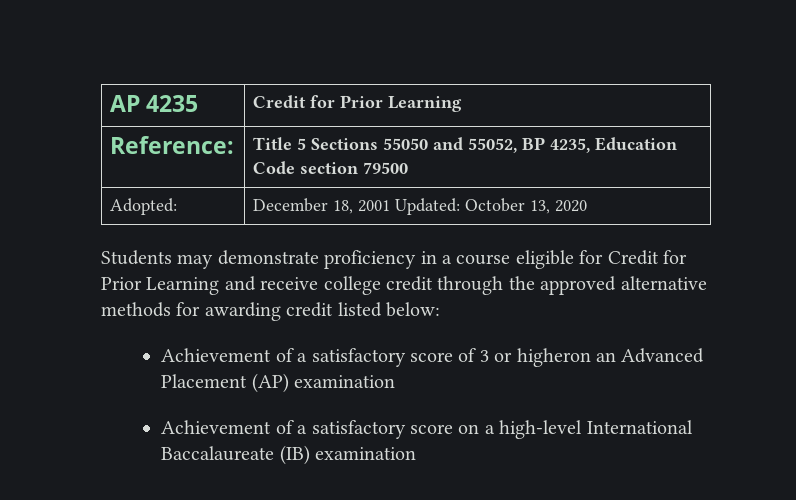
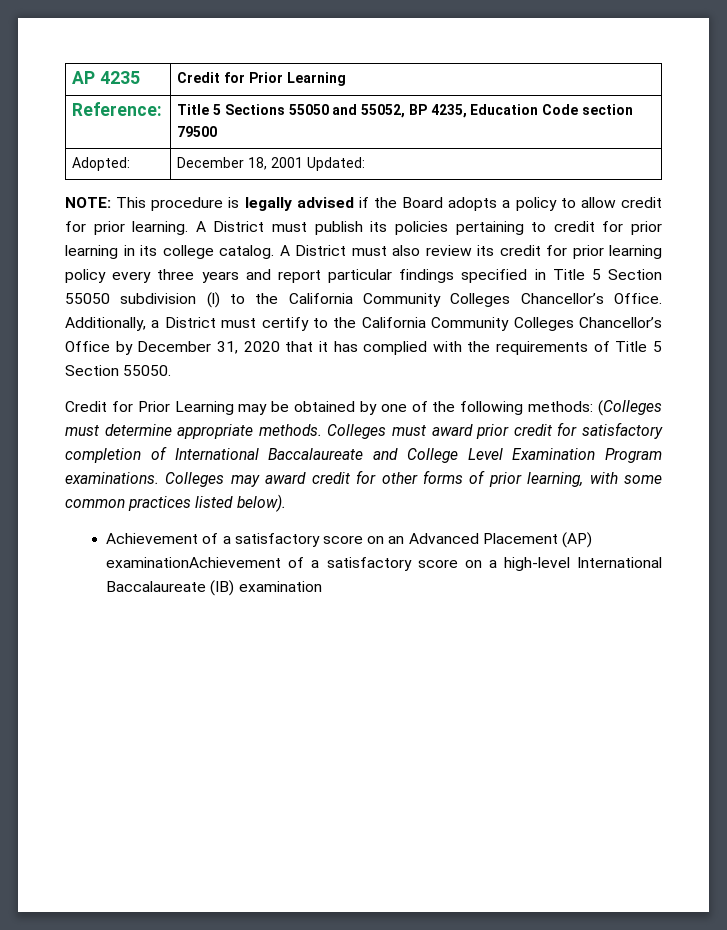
- Adopted: | December 18, 2001 Updated: October 13, 2020
- Students may demonstrate proficiency in a course eligible for Credit for Prior Learning and receive college credit through the approved alternative methods for awarding credit listed below:
- Achievement of a satisfactory score of 3 or higheron an Advanced Placement (AP) examination
- Achievement of a satisfactory score on a high-level International Baccalaureate (IB) examination
+ Adopted: | December 18, 2001 Updated:
+ NOTE: This procedure is legally advised if the Board adopts a policy to allow credit for prior learning. A District must publish its policies pertaining to credit for prior learning in its college catalog. A District must also review its credit for prior learning policy every three years and report particular findings specified in Title 5 Section 55050 subdivision (l) to the California Community Colleges Chancellor’s Office. Additionally, a District must certify to the California Community Colleges Chancellor’s Office by December 31, 2020 that it has complied with the requirements of Title 5 Section 55050.
+ Credit for Prior Learning may be obtained by one of the following methods: (Colleges must determine appropriate methods. Colleges must award prior credit for satisfactory completion of International Baccalaureate and College Level Examination Program examinations. Colleges may award credit for other forms of prior learning, with some common practices listed below).
+ Achievement of a satisfactory score on an Advanced Placement (AP) examinationAchievement of a satisfactory score on a high-level International Baccalaureate (IB) examination

